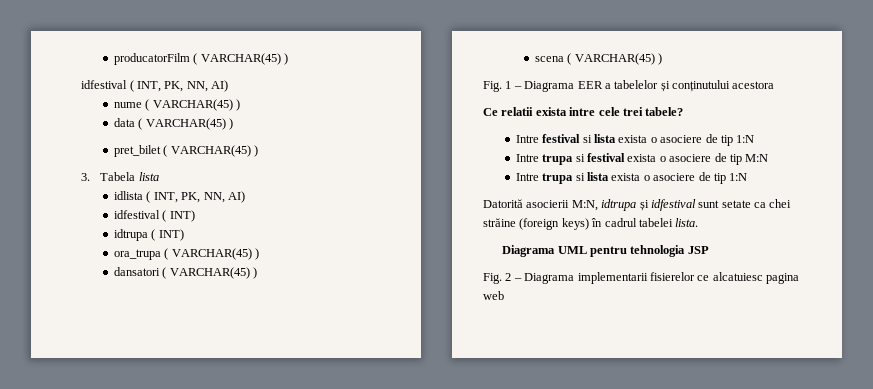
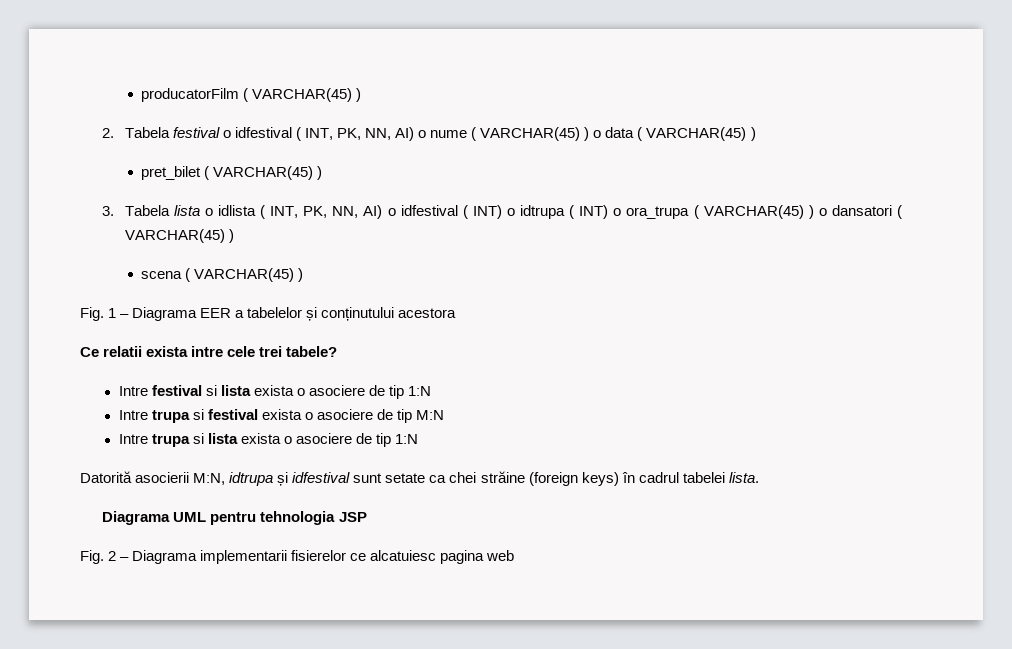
- idfestival ( INT, PK, NN, AI)
- nume ( VARCHAR(45) )
- data ( VARCHAR(45) )
+ 2. Tabela festival o idfestival ( INT, PK, NN, AI) o nume ( VARCHAR(45) ) o data ( VARCHAR(45) )
- 3. Tabela lista
- idlista ( INT, PK, NN, AI)
- idfestival ( INT)
- idtrupa ( INT)
- ora_trupa ( VARCHAR(45) )
- dansatori ( VARCHAR(45) )
+ 3. Tabela lista o idlista ( INT, PK, NN, AI) o idfestival ( INT) o idtrupa ( INT) o ora_trupa ( VARCHAR(45) ) o dansatori ( VARCHAR(45) )

